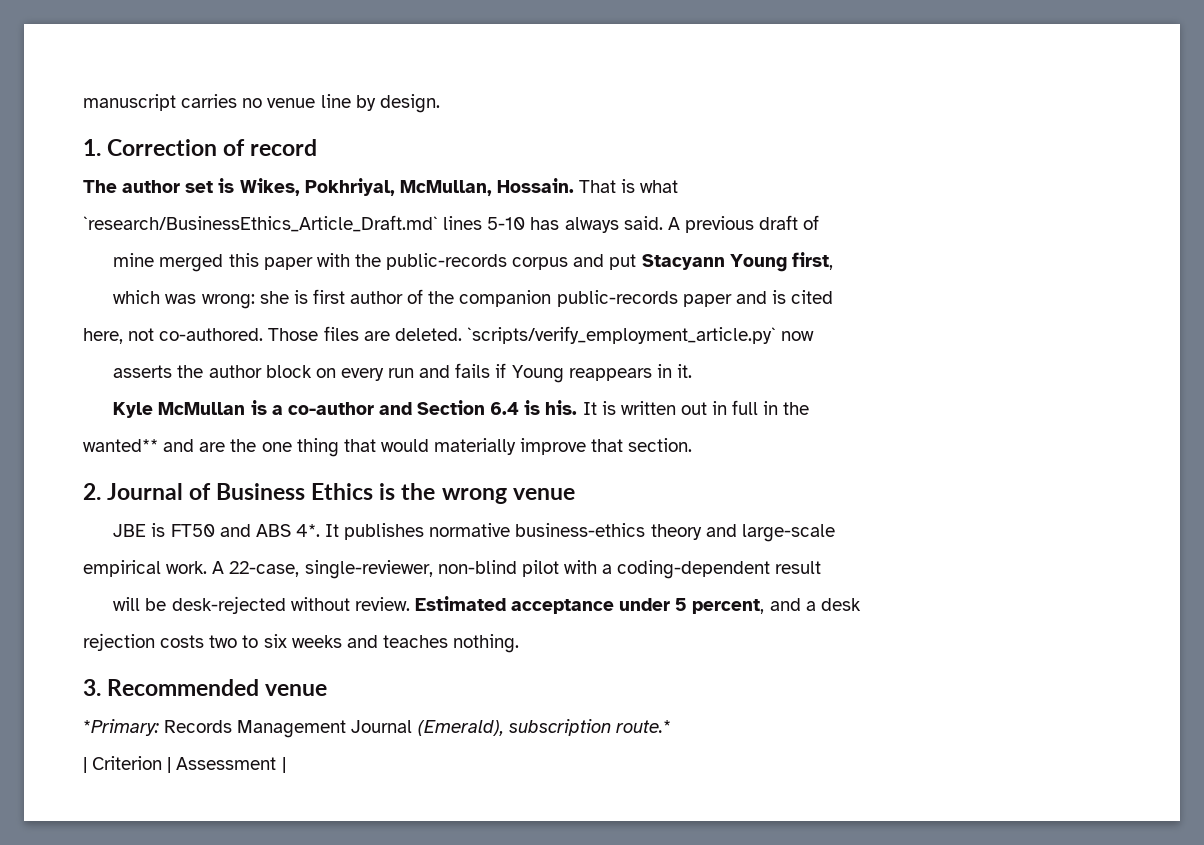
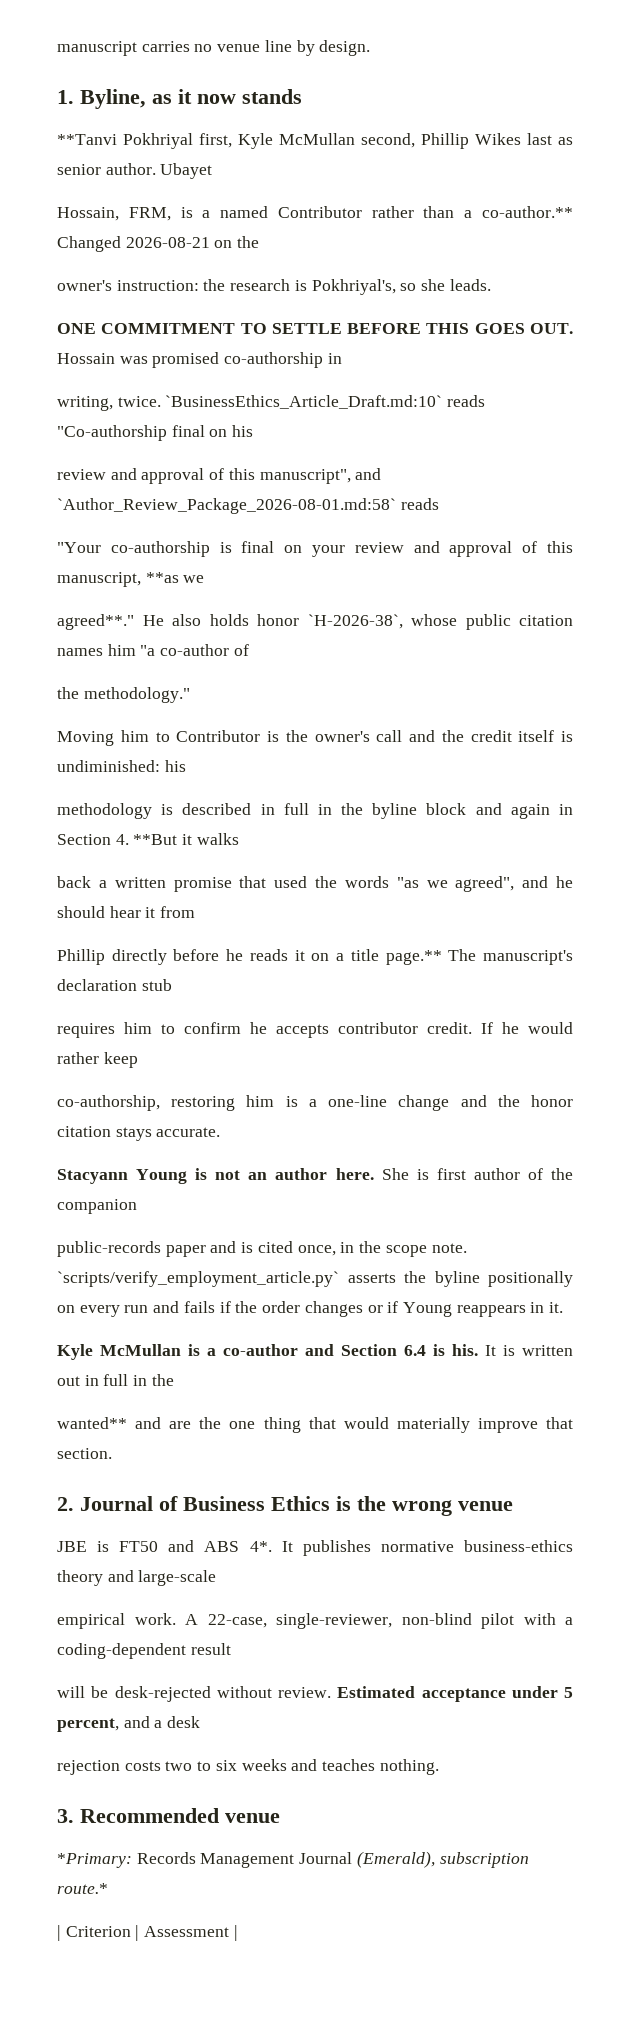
- 1. Correction of record
- The author set is Wikes, Pokhriyal, McMullan, Hossain. That is what
- `research/BusinessEthics_Article_Draft.md` lines 5-10 has always said. A previous draft of
- mine merged this paper with the public-records corpus and put Stacyann Young first,
- which was wrong: she is first author of the companion public-records paper and is cited
- here, not co-authored. Those files are deleted. `scripts/verify_employment_article.py` now
- asserts the author block on every run and fails if Young reappears in it.
+ 1. Byline, as it now stands
+ **Tanvi Pokhriyal first, Kyle McMullan second, Phillip Wikes last as senior author. Ubayet
+ Hossain, FRM, is a named Contributor rather than a co-author.** Changed 2026-08-21 on the
+ owner's instruction: the research is Pokhriyal's, so she leads.
+ ONE COMMITMENT TO SETTLE BEFORE THIS GOES OUT. Hossain was promised co-authorship in
+ writing, twice. `BusinessEthics_Article_Draft.md:10` reads "Co-authorship final on his
+ review and approval of this manuscript", and `Author_Review_Package_2026-08-01.md:58` reads
+ "Your co-authorship is final on your review and approval of this manuscript, **as we
+ agreed**." He also holds honor `H-2026-38`, whose public citation names him "a co-author of
+ the methodology."
+ Moving him to Contributor is the owner's call and the credit itself is undiminished: his
+ methodology is described in full in the byline block and again in Section 4. **But it walks
+ back a written promise that used the words "as we agreed", and he should hear it from
+ Phillip directly before he reads it on a title page.** The manuscript's declaration stub
+ requires him to confirm he accepts contributor credit. If he would rather keep
+ co-authorship, restoring him is a one-line change and the honor citation stays accurate.
+ Stacyann Young is not an author here. She is first author of the companion
+ public-records paper and is cited once, in the scope note. `scripts/verify_employment_article.py` asserts the byline positionally on every run and fails if the order changes or if Young reappears in it.

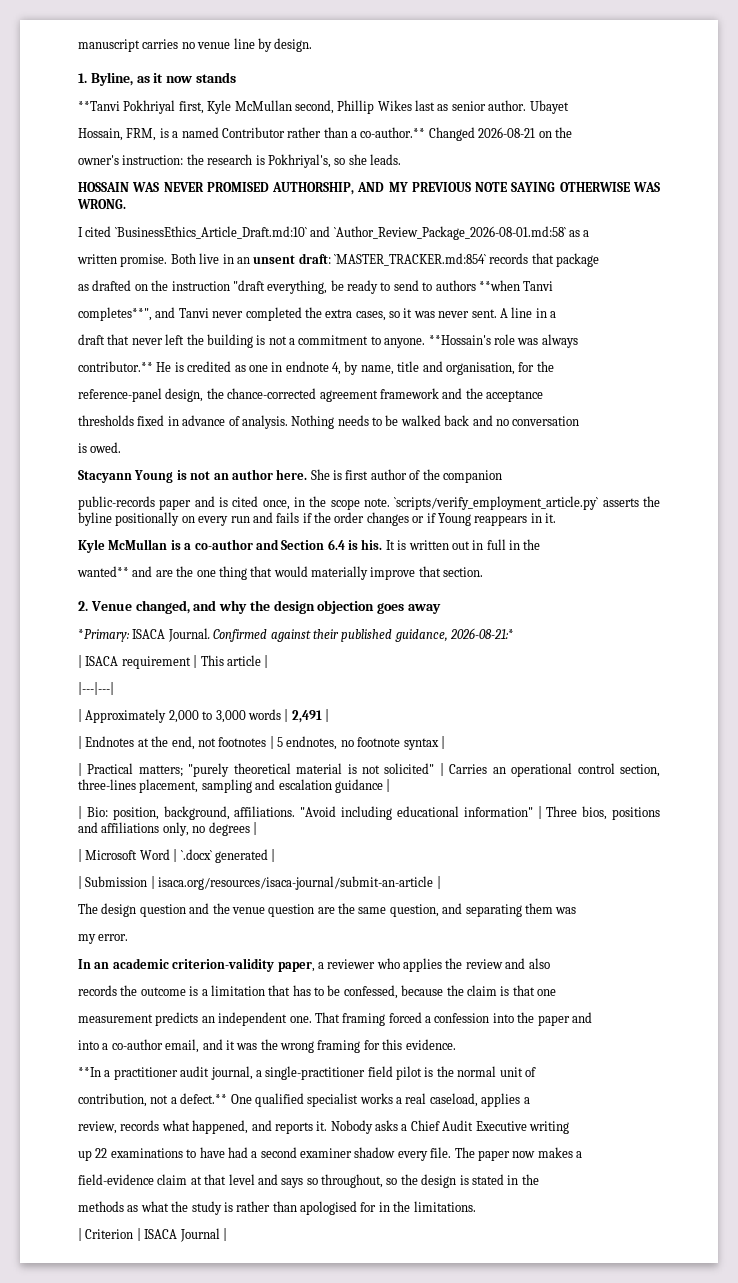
- ONE COMMITMENT TO SETTLE BEFORE THIS GOES OUT. Hossain was promised co-authorship in
- writing, twice. `BusinessEthics_Article_Draft.md:10` reads "Co-authorship final on his
- review and approval of this manuscript", and `Author_Review_Package_2026-08-01.md:58` reads
- "Your co-authorship is final on your review and approval of this manuscript, **as we
- agreed**." He also holds honor `H-2026-38`, whose public citation names him "a co-author of
- the methodology."
- Moving him to Contributor is the owner's call and the credit itself is undiminished: his
- methodology is described in full in the byline block and again in Section 4. **But it walks
- back a written promise that used the words "as we agreed", and he should hear it from
- Phillip directly before he reads it on a title page.** The manuscript's declaration stub
- requires him to confirm he accepts contributor credit. If he would rather keep
- co-authorship, restoring him is a one-line change and the honor citation stays accurate.
+ HOSSAIN WAS NEVER PROMISED AUTHORSHIP, AND MY PREVIOUS NOTE SAYING OTHERWISE WAS WRONG.
+ I cited `BusinessEthics_Article_Draft.md:10` and `Author_Review_Package_2026-08-01.md:58` as a
+ written promise. Both live in an unsent draft: `MASTER_TRACKER.md:854` records that package
+ as drafted on the instruction "draft everything, be ready to send to authors **when Tanvi
+ completes**", and Tanvi never completed the extra cases, so it was never sent. A line in a
+ draft that never left the building is not a commitment to anyone. **Hossain's role was always
+ contributor.** He is credited as one in endnote 4, by name, title and organisation, for the
+ reference-panel design, the chance-corrected agreement framework and the acceptance
+ thresholds fixed in advance of analysis. Nothing needs to be walked back and no conversation
+ is owed.
- 2. Journal of Business Ethics is the wrong venue
- JBE is FT50 and ABS 4*. It publishes normative business-ethics theory and large-scale
- empirical work. A 22-case, single-reviewer, non-blind pilot with a coding-dependent result
- will be desk-rejected without review. Estimated acceptance under 5 percent, and a desk
- rejection costs two to six weeks and teaches nothing.
- 3. Recommended venue
- *Primary: Records Management Journal (Emerald), subscription route.*
+ 2. Venue changed, and why the design objection goes away
+ *Primary: ISACA Journal. Confirmed against their published guidance, 2026-08-21:*
+ | ISACA requirement | This article |
+ |---|---|
+ | Approximately 2,000 to 3,000 words | 2,491 |
+ | Endnotes at the end, not footnotes | 5 endnotes, no footnote syntax |
+ | Practical matters; "purely theoretical material is not solicited" | Carries an operational control section, three-lines placement, sampling and escalation guidance |
+ | Bio: position, background, affiliations. "Avoid including educational information" | Three bios, positions and affiliations only, no degrees |
+ | Microsoft Word | `.docx` generated |
+ | Submission | isaca.org/resources/isaca-journal/submit-an-article |
+ The design question and the venue question are the same question, and separating them was
+ my error.
+ In an academic criterion-validity paper, a reviewer who applies the review and also
+ records the outcome is a limitation that has to be confessed, because the claim is that one
+ measurement predicts an independent one. That framing forced a confession into the paper and
+ into a co-author email, and it was the wrong framing for this evidence.
+ **In a practitioner audit journal, a single-practitioner field pilot is the normal unit of
+ contribution, not a defect.** One qualified specialist works a real caseload, applies a
+ review, records what happened, and reports it. Nobody asks a Chief Audit Executive writing
+ up 22 examinations to have had a second examiner shadow every file. The paper now makes a
+ field-evidence claim at that level and says so throughout, so the design is stated in the
+ methods as what the study is rather than apologised for in the limitations.
- | Criterion | Assessment |
+ | Criterion | ISACA Journal |

